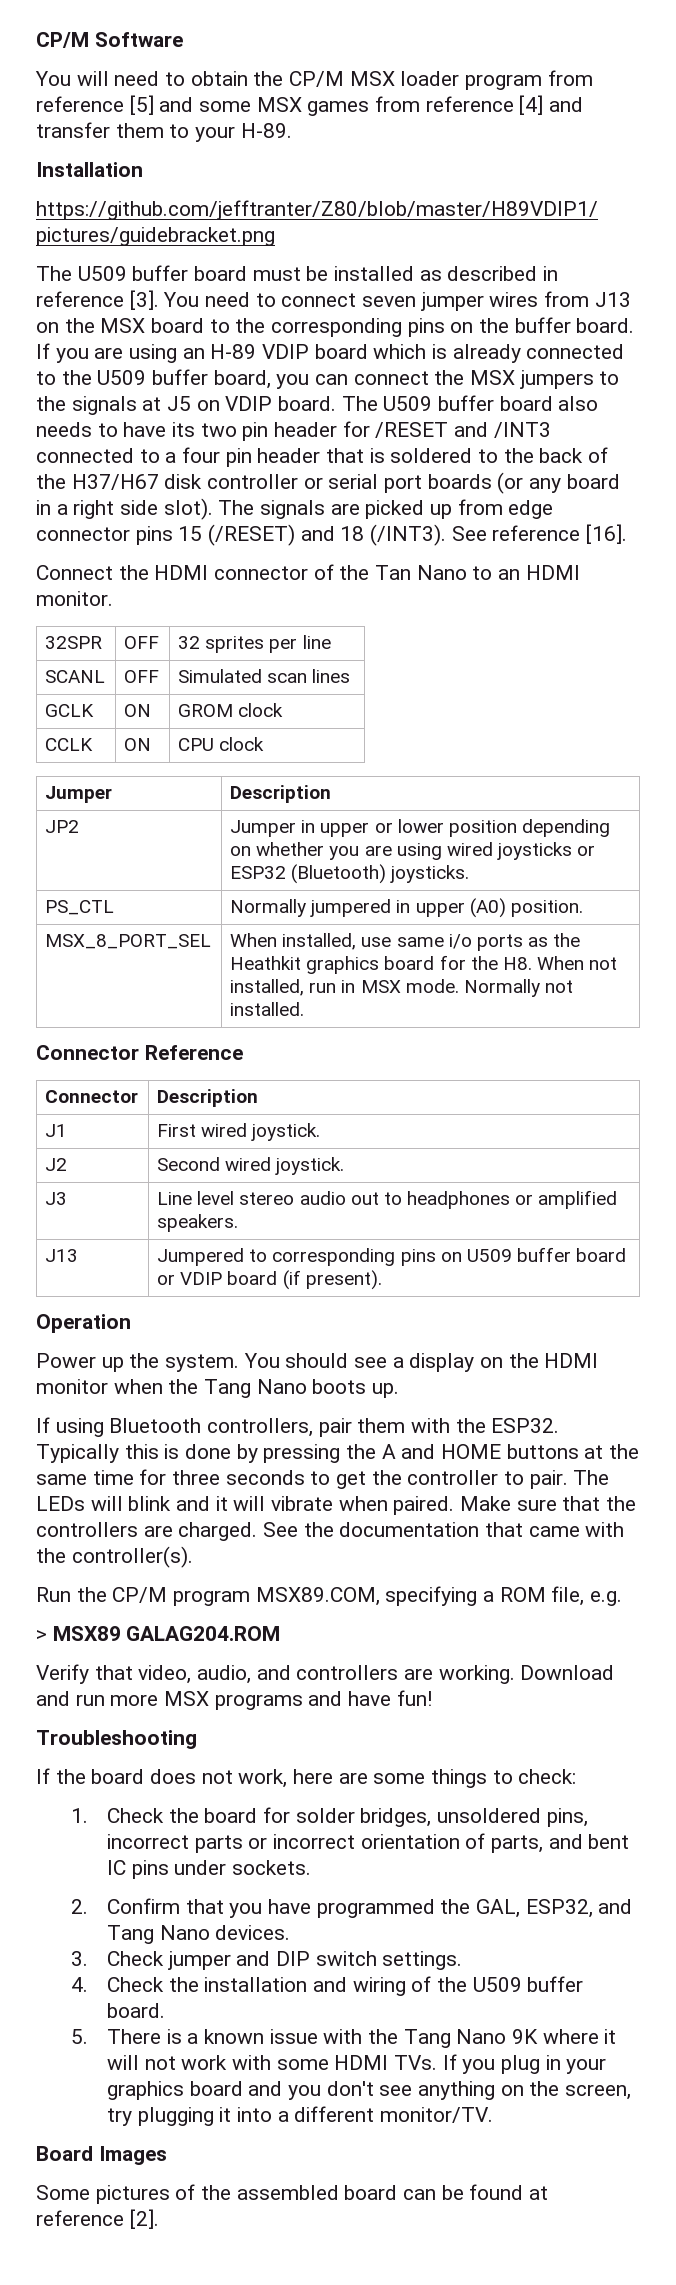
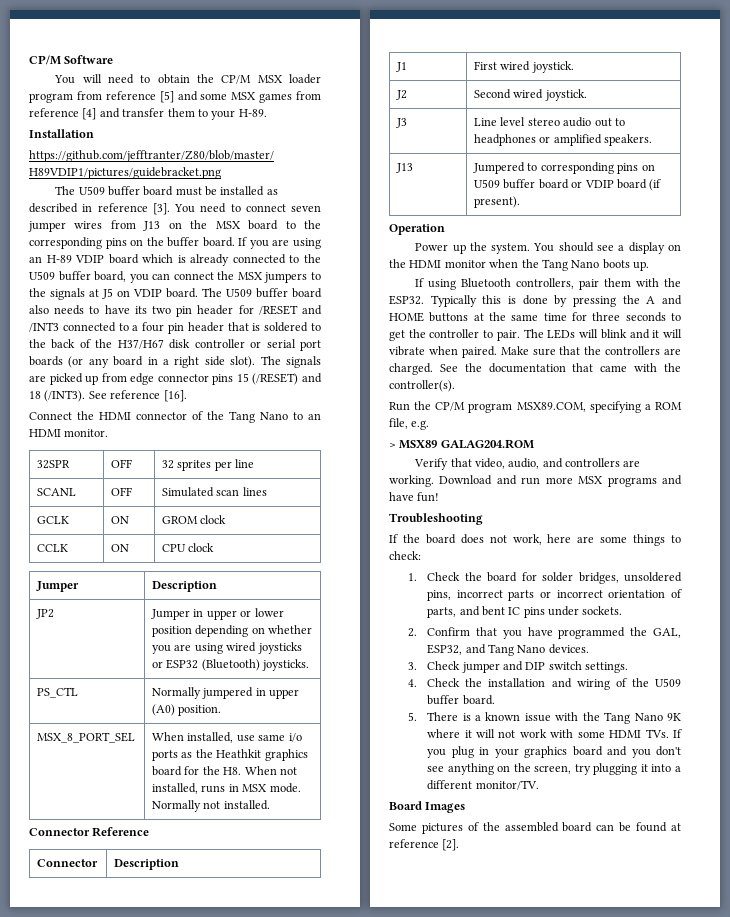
- Connect the HDMI connector of the Tan Nano to an HDMI monitor.
+ Connect the HDMI connector of the Tang Nano to an HDMI monitor.
- MSX_8_PORT_SEL | When installed, use same i/o ports as the Heathkit graphics board for the H8. When not installed, run in MSX mode. Normally not installed.
+ MSX_8_PORT_SEL | When installed, use same i/o ports as the Heathkit graphics board for the H8. When not installed, runs in MSX mode. Normally not installed.

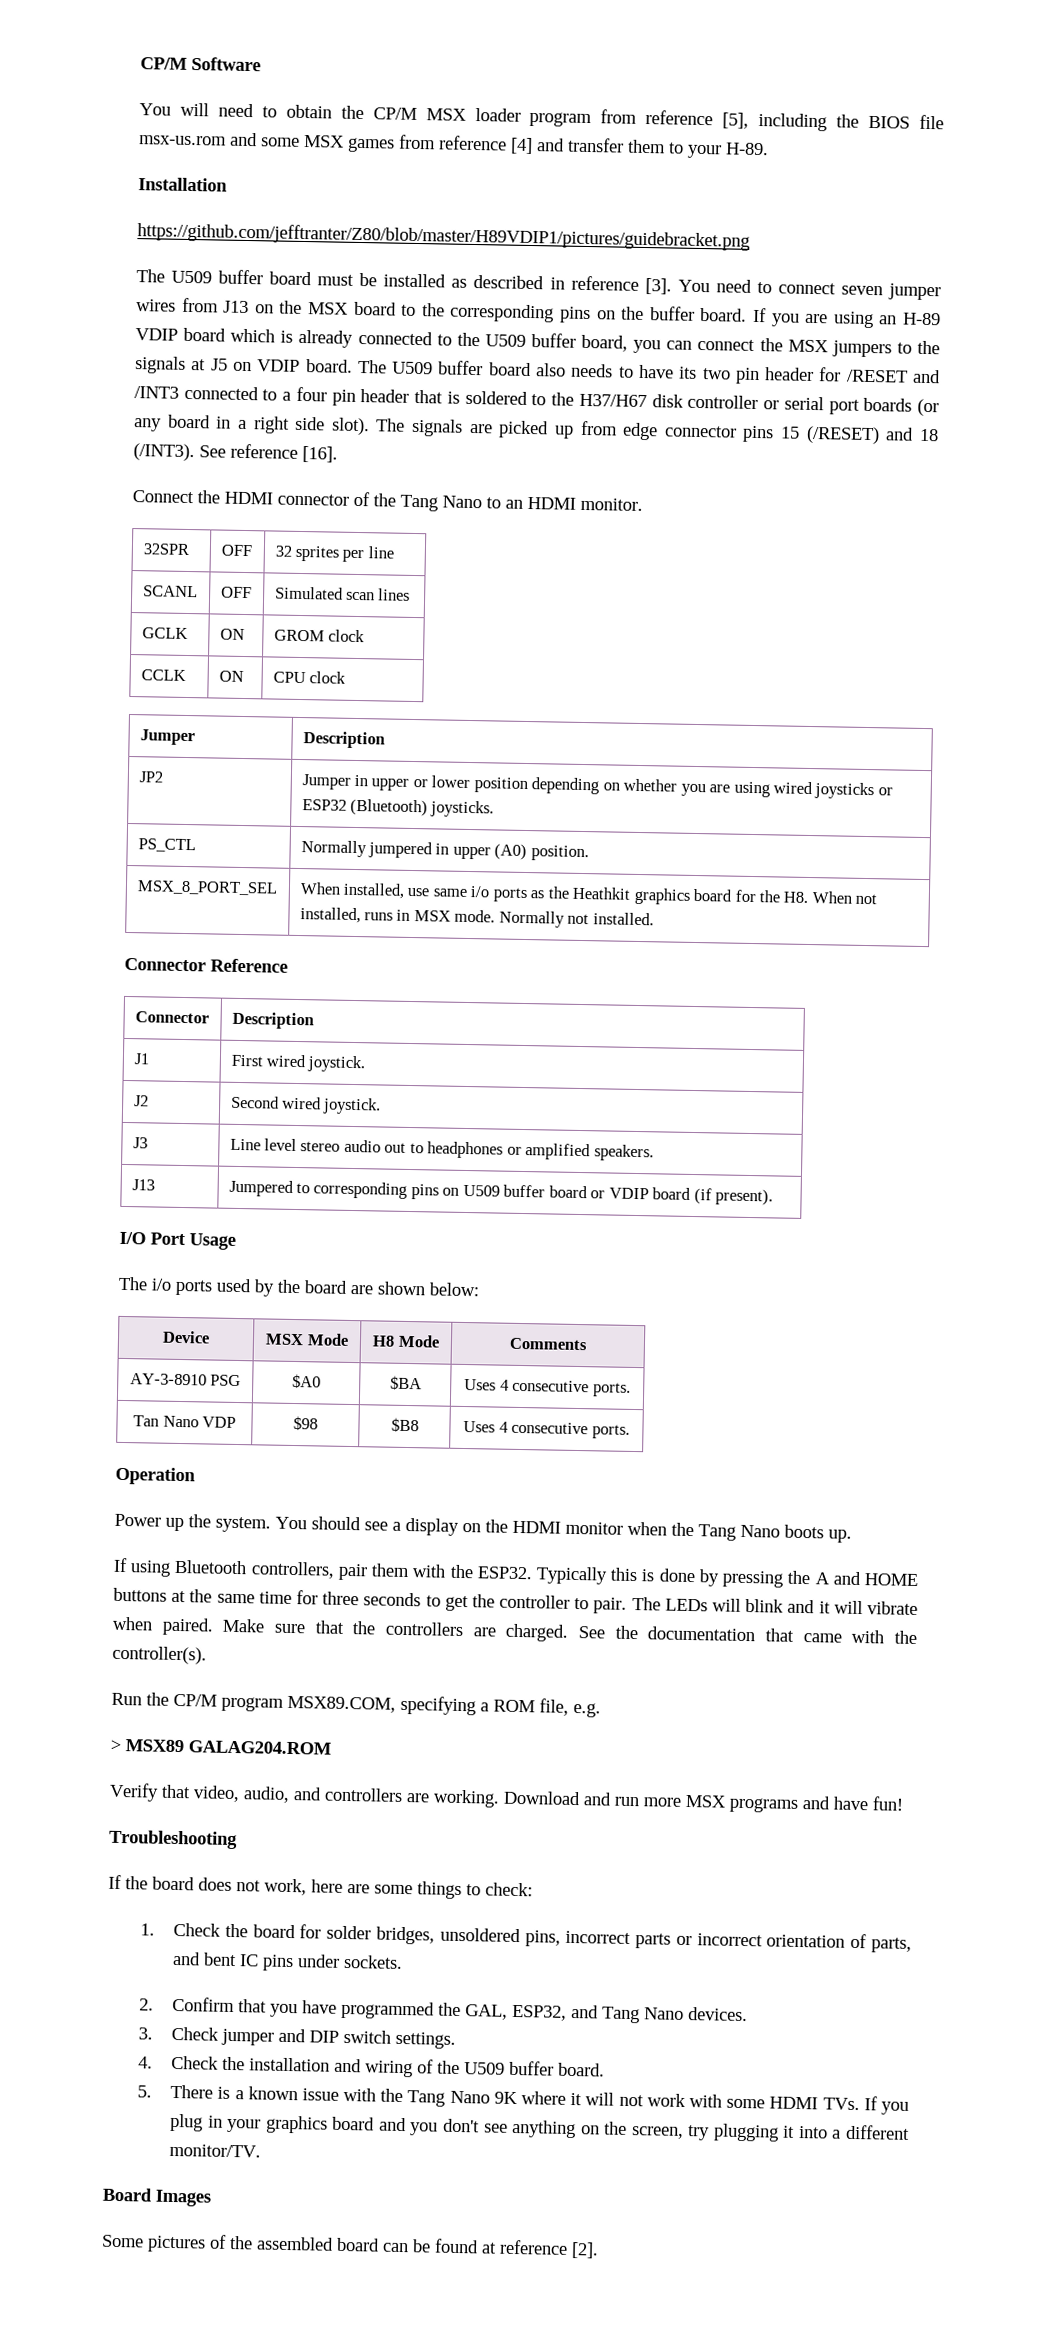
- You will need to obtain the CP/M MSX loader program from reference [5] and some MSX games from reference [4] and transfer them to your H-89.
+ You will need to obtain the CP/M MSX loader program from reference [5], including the BIOS file msx-us.rom and some MSX games from reference [4] and transfer them to your H-89.
- The U509 buffer board also needs to have its two pin header for /RESET and /INT3 connected to a four pin header that is soldered to the back of the H37/H67 disk controller or serial port boards (or any board in a right side slot).
+ The U509 buffer board also needs to have its two pin header for /RESET and /INT3 connected to a four pin header that is soldered to the H37/H67 disk controller or serial port boards (or any board in a right side slot).
+ I/O Port Usage
+ The i/o ports used by the board are shown below:
+ Device | MSX Mode | H8 Mode | Comments
+ AY-3-8910 PSG | $A0 | $BA | Uses 4 consecutive ports.
+ Tan Nano VDP | $98 | $B8 | Uses 4 consecutive ports.

